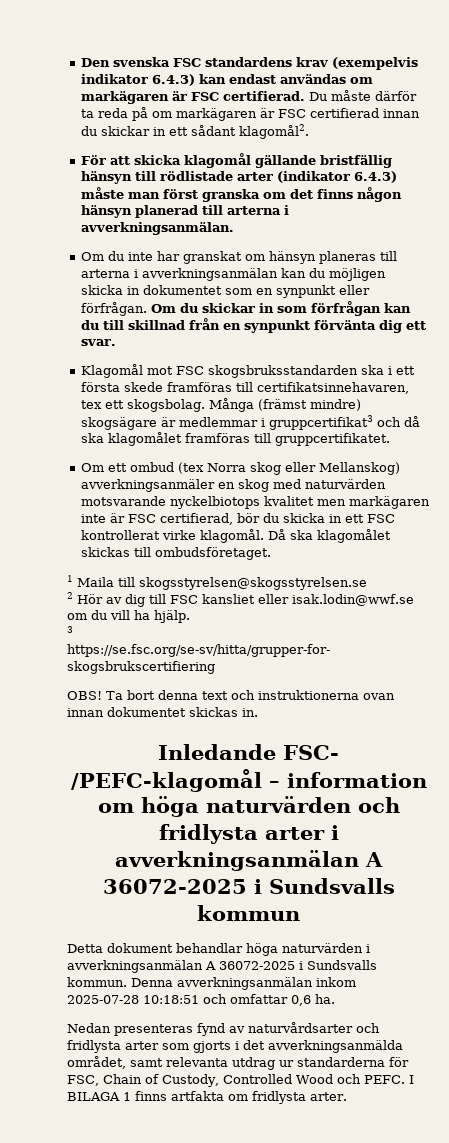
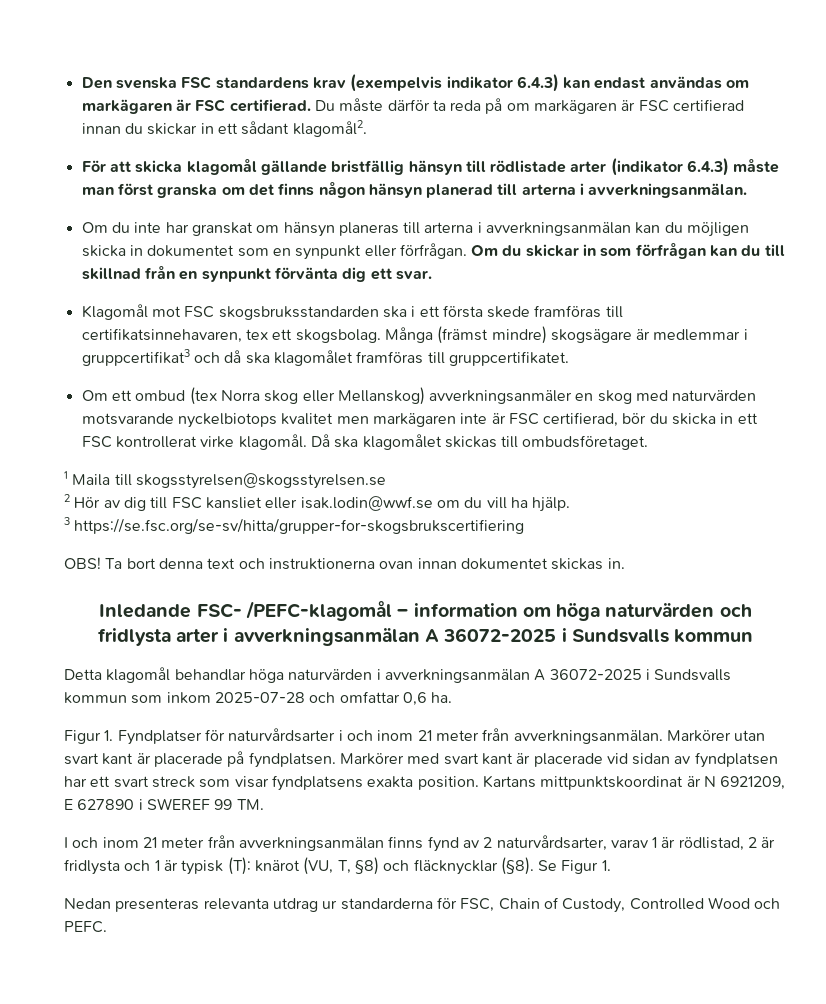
- Detta dokument behandlar höga naturvärden i avverkningsanmälan A 36072-2025 i Sundsvalls kommun. Denna avverkningsanmälan inkom 2025-07-28 10:18:51 och omfattar 0,6 ha.
+ Detta klagomål behandlar höga naturvärden i avverkningsanmälan A 36072-2025 i Sundsvalls kommun som inkom 2025-07-28 och omfattar 0,6 ha.
- Nedan presenteras fynd av naturvårdsarter och fridlysta arter som gjorts i det avverkningsanmälda området, samt relevanta utdrag ur standarderna för FSC, Chain of Custody, Controlled Wood och PEFC. I BILAGA 1 finns artfakta om fridlysta arter.
+ Figur 1. Fyndplatser för naturvårdsarter i och inom 21 meter från avverkningsanmälan. Markörer utan svart kant är placerade på fyndplatsen. Markörer med svart kant är placerade vid sidan av fyndplatsen har ett svart streck som visar fyndplatsens exakta position. Kartans mittpunktskoordinat är N 6921209, E 627890 i SWEREF 99 TM.
+ I och inom 21 meter från avverkningsanmälan finns fynd av 2 naturvårdsarter, varav 1 är rödlistad, 2 är fridlysta och 1 är typisk (T): knärot (VU, T, §8) och fläcknycklar (§8). Se Figur 1.
+ Nedan presenteras relevanta utdrag ur standarderna för FSC, Chain of Custody, Controlled Wood och PEFC.

